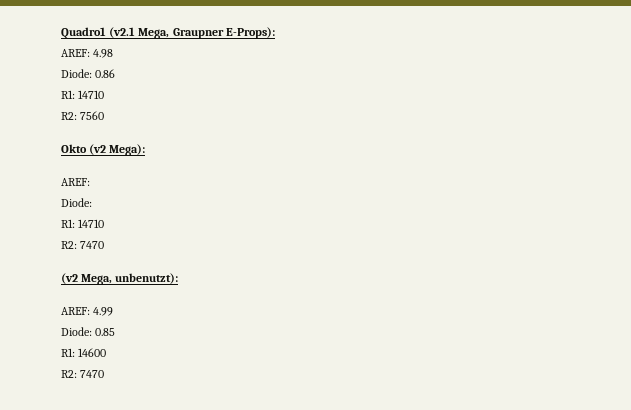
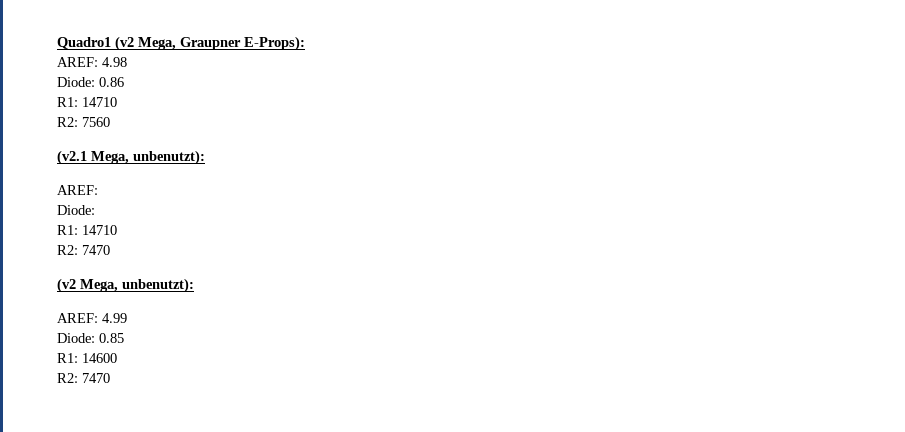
- Quadro1 (v2.1 Mega, Graupner E-Props):
+ Quadro1 (v2 Mega, Graupner E-Props):
- Okto (v2 Mega):
+ (v2.1 Mega, unbenutzt):

